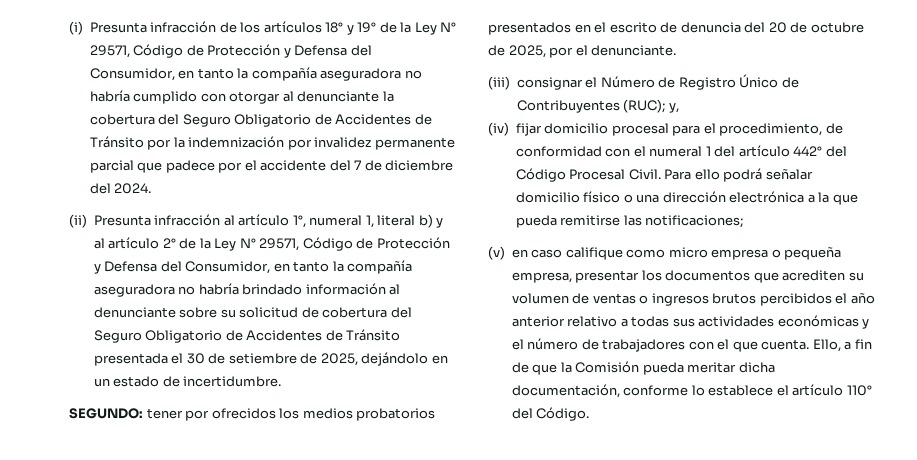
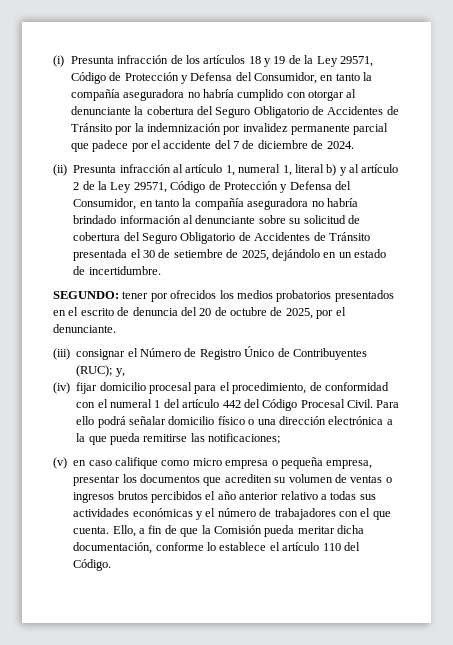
- (i) Presunta infracción de los artículos 18° y 19° de la Ley N° 29571, Código de Protección y Defensa del Consumidor, en tanto la compañía aseguradora no habría cumplido con otorgar al denunciante la cobertura del Seguro Obligatorio de Accidentes de Tránsito por la indemnización por invalidez permanente parcial que padece por el accidente del 7 de diciembre del 2024.
+ (i) Presunta infracción de los artículos 18 y 19 de la Ley 29571, Código de Protección y Defensa del Consumidor, en tanto la compañía aseguradora no habría cumplido con otorgar al denunciante la cobertura del Seguro Obligatorio de Accidentes de Tránsito por la indemnización por invalidez permanente parcial que padece por el accidente del 7 de diciembre de 2024.
- (ii) Presunta infracción al artículo 1°, numeral 1, literal b) y al artículo 2° de la Ley N° 29571, Código de Protección y Defensa del Consumidor, en tanto la compañía aseguradora no habría brindado información al denunciante sobre su solicitud de cobertura del Seguro Obligatorio de Accidentes de Tránsito presentada el 30 de setiembre de 2025, dejándolo en un estado de incertidumbre.
+ (ii) Presunta infracción al artículo 1, numeral 1, literal b) y al artículo 2 de la Ley 29571, Código de Protección y Defensa del Consumidor, en tanto la compañía aseguradora no habría brindado información al denunciante sobre su solicitud de cobertura del Seguro Obligatorio de Accidentes de Tránsito presentada el 30 de setiembre de 2025, dejándolo en un estado de incertidumbre.
- (iv) fijar domicilio procesal para el procedimiento, de conformidad con el numeral 1 del artículo 442° del Código Procesal Civil.
+ (iv) fijar domicilio procesal para el procedimiento, de conformidad con el numeral 1 del artículo 442 del Código Procesal Civil.
- Ello, a fin de que la Comisión pueda meritar dicha documentación, conforme lo establece el artículo 110° del Código.
+ Ello, a fin de que la Comisión pueda meritar dicha documentación, conforme lo establece el artículo 110 del Código.

